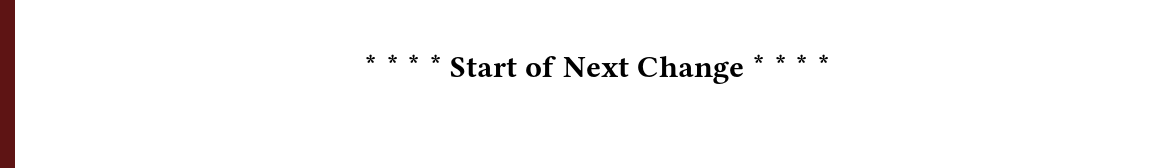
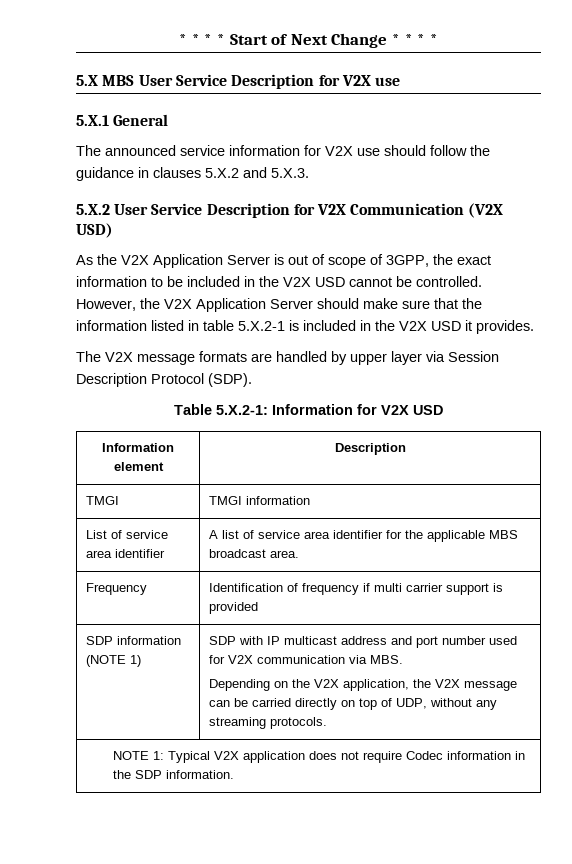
+ 5.X MBS User Service Description for V2X use
+ 5.X.1 General
+ The announced service information for V2X use should follow the guidance in clauses 5.X.2 and 5.X.3.
+ 5.X.2 User Service Description for V2X Communication (V2X USD)
+ As the V2X Application Server is out of scope of 3GPP, the exact information to be included in the V2X USD cannot be controlled. However, the V2X Application Server should make sure that the information listed in table 5.X.2-1 is included in the V2X USD it provides.
+ The V2X message formats are handled by upper layer via Session Description Protocol (SDP).
+ Table 5.X.2-1: Information for V2X USD
+ Information element | Description
+ TMGI | TMGI information
+ List of service area identifier | A list of service area identifier for the applicable MBS broadcast area.
+ Frequency | Identification of frequency if multi carrier support is provided
+ SDP information (NOTE 1) | SDP with IP multicast address and port number used for V2X communication via MBS.
+ Depending on the V2X application, the V2X message can be carried directly on top of UDP, without any streaming protocols.
+ NOTE 1: Typical V2X application does not require Codec information in the SDP information.

